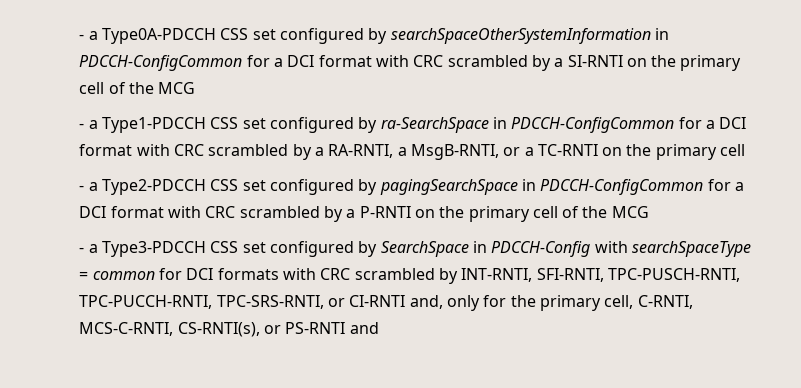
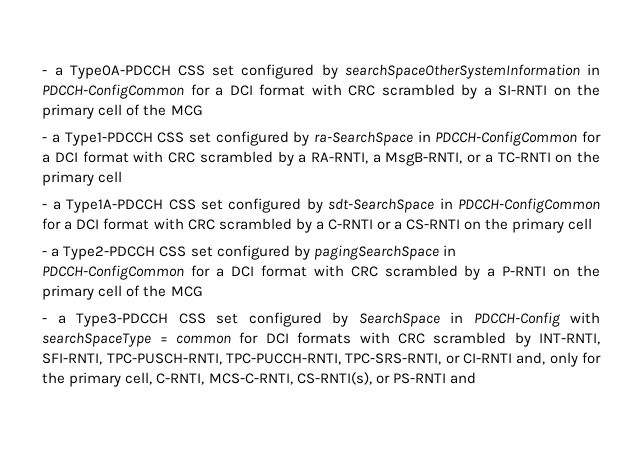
+ - a Type1A-PDCCH CSS set configured by sdt-SearchSpace in PDCCH-ConfigCommon for a DCI format with CRC scrambled by a C-RNTI or a CS-RNTI on the primary cell

